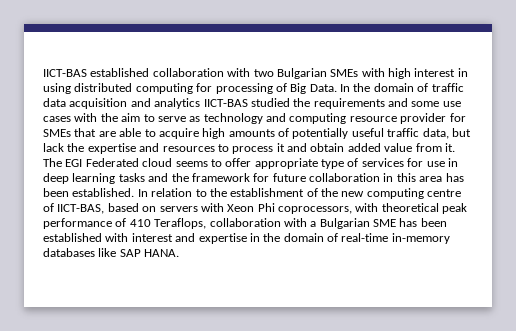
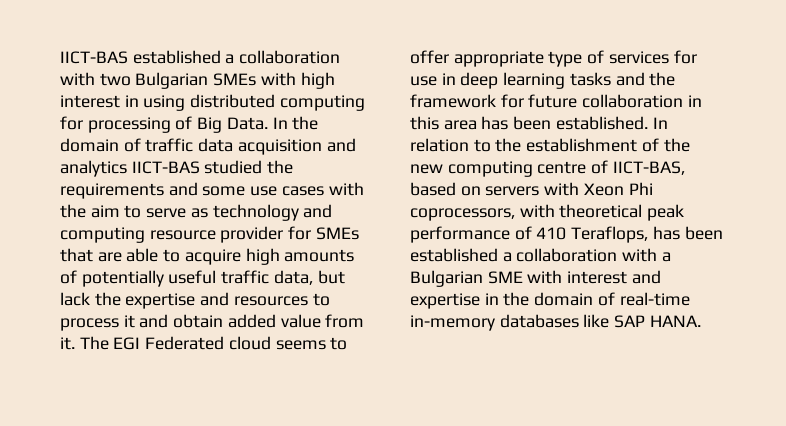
- IICT-BAS established collaboration with two Bulgarian SMEs with high interest in using distributed computing for processing of Big Data.
+ IICT-BAS established a collaboration with two Bulgarian SMEs with high interest in using distributed computing for processing of Big Data.
- In relation to the establishment of the new computing centre of IICT-BAS, based on servers with Xeon Phi coprocessors, with theoretical peak performance of 410 Teraflops, collaboration with a Bulgarian SME has been established with interest and expertise in the domain of real-time in-memory databases like SAP HANA.
+ In relation to the establishment of the new computing centre of IICT-BAS, based on servers with Xeon Phi coprocessors, with theoretical peak performance of 410 Teraflops, has been established a collaboration with a Bulgarian SME with interest and expertise in the domain of real-time in-memory databases like SAP HANA.

